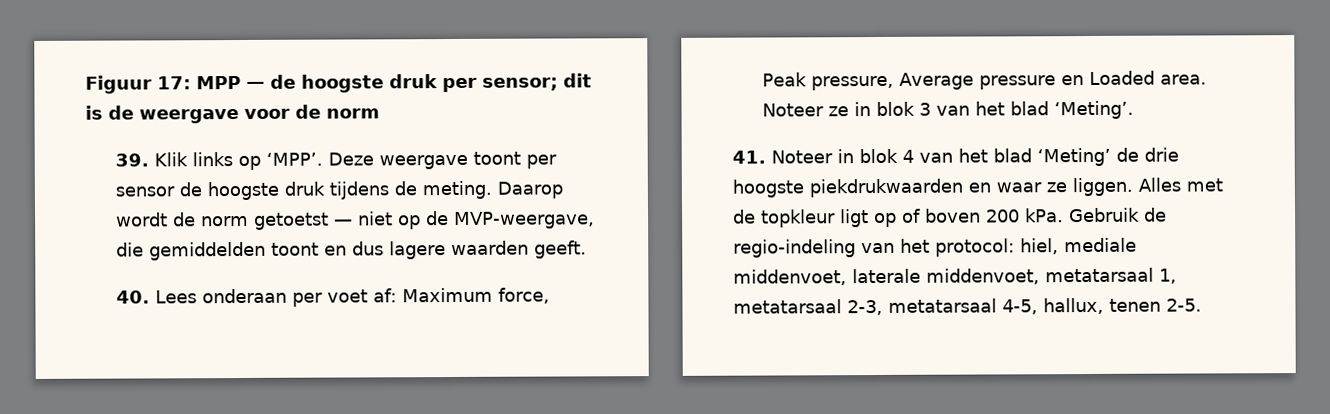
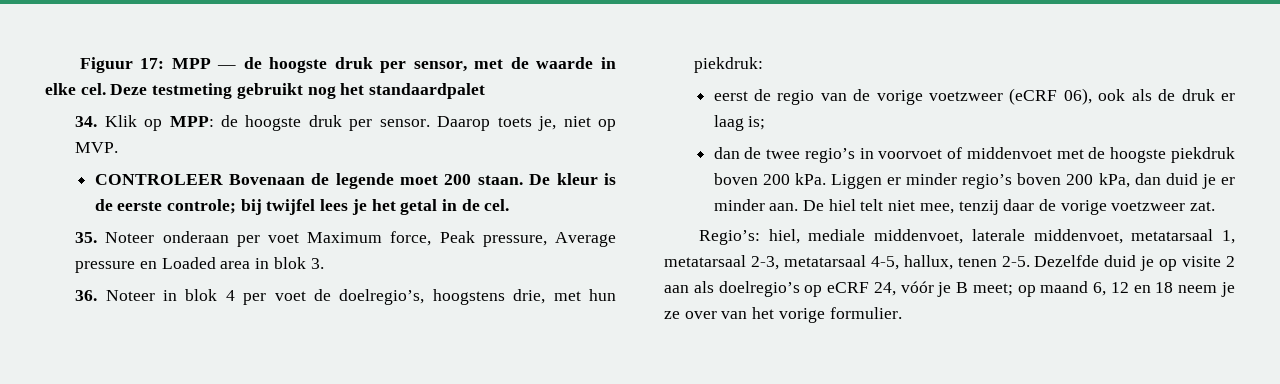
- Figuur 17: MPP — de hoogste druk per sensor; dit is de weergave voor de norm
- 39. Klik links op ‘MPP’. Deze weergave toont per sensor de hoogste druk tijdens de meting. Daarop wordt de norm getoetst — niet op de MVP-weergave, die gemiddelden toont en dus lagere waarden geeft.
- 40. Lees onderaan per voet af: Maximum force, Peak pressure, Average pressure en Loaded area. Noteer ze in blok 3 van het blad ‘Meting’.
- 41. Noteer in blok 4 van het blad ‘Meting’ de drie hoogste piekdrukwaarden en waar ze liggen. Alles met de topkleur ligt op of boven 200 kPa. Gebruik de regio-indeling van het protocol: hiel, mediale middenvoet, laterale middenvoet, metatarsaal 1, metatarsaal 2-3, metatarsaal 4-5, hallux, tenen 2-5.
+ Figuur 17: MPP — de hoogste druk per sensor, met de waarde in elke cel. Deze testmeting gebruikt nog het standaardpalet
+ 34. Klik op MPP: de hoogste druk per sensor. Daarop toets je, niet op MVP.
+ CONTROLEER Bovenaan de legende moet 200 staan. De kleur is de eerste controle; bij twijfel lees je het getal in de cel.
+ 35. Noteer onderaan per voet Maximum force, Peak pressure, Average pressure en Loaded area in blok 3.
+ 36. Noteer in blok 4 per voet de doelregio’s, hoogstens drie, met hun piekdruk:
+ eerst de regio van de vorige voetzweer (eCRF 06), ook als de druk er laag is;
+ dan de twee regio’s in voorvoet of middenvoet met de hoogste piekdruk boven 200 kPa. Liggen er minder regio’s boven 200 kPa, dan duid je er minder aan. De hiel telt niet mee, tenzij daar de vorige voetzweer zat.
+ Regio’s: hiel, mediale middenvoet, laterale middenvoet, metatarsaal 1, metatarsaal 2-3, metatarsaal 4-5, hallux, tenen 2-5.
+ Dezelfde duid je op visite 2 aan als doelregio’s op eCRF 24, vóór je B meet; op maand 6, 12 en 18 neem je ze over van het vorige formulier.

